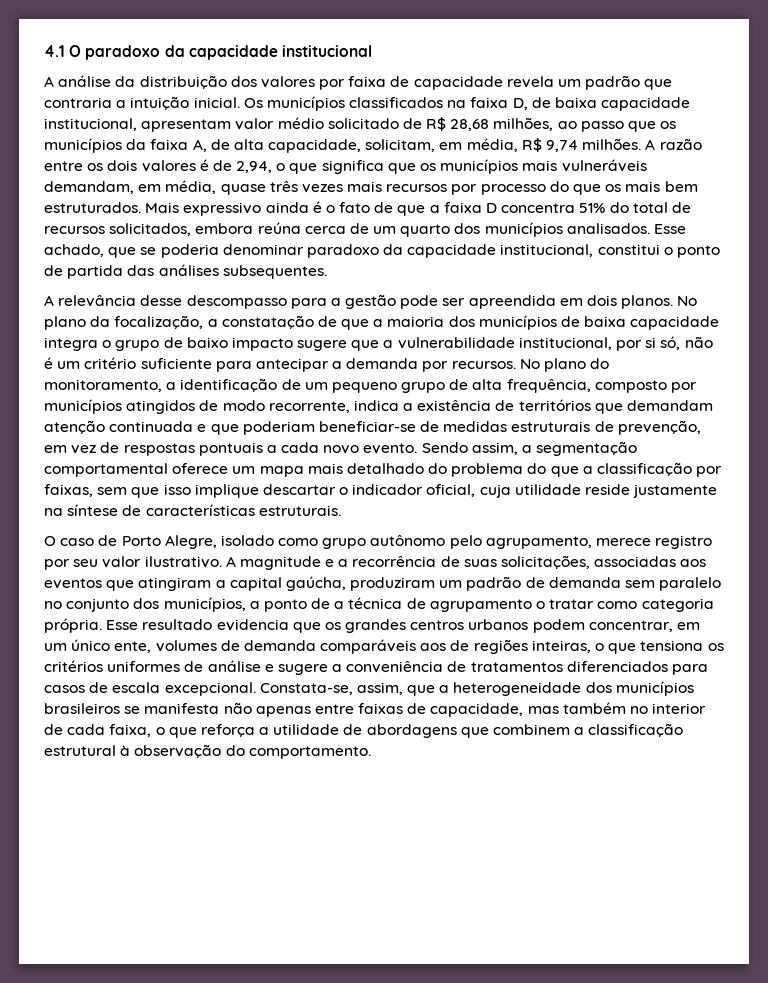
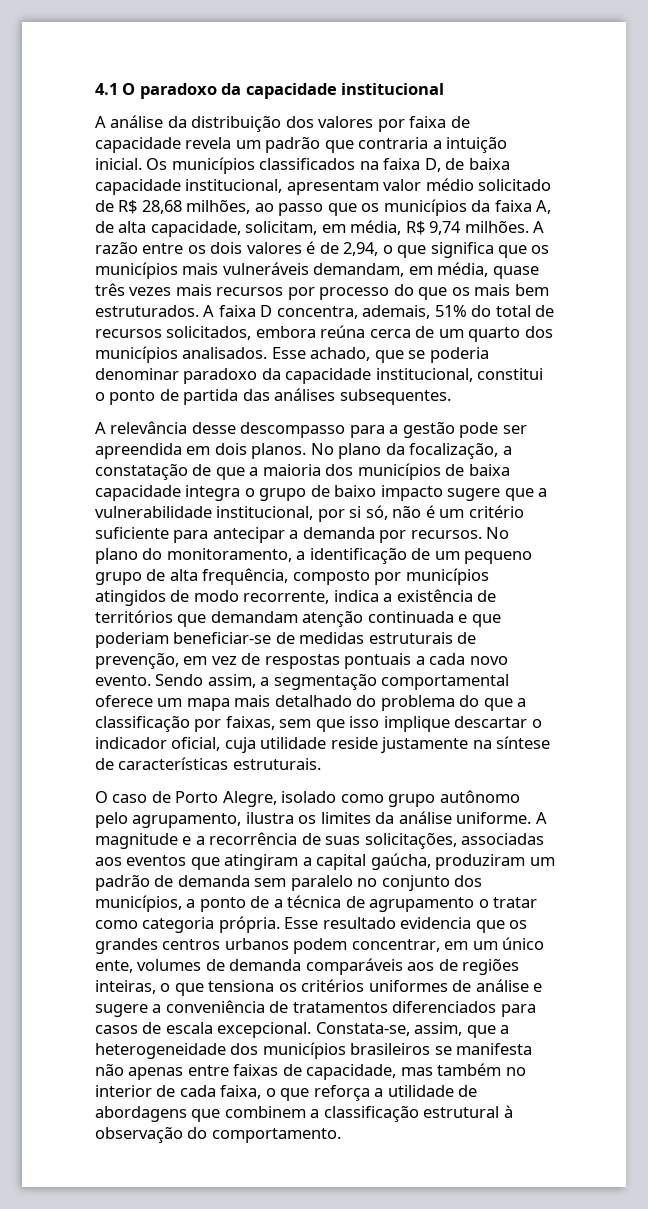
- Mais expressivo ainda é o fato de que a faixa D concentra 51% do total de recursos solicitados, embora reúna cerca de um quarto dos municípios analisados.
+ A faixa D concentra, ademais, 51% do total de recursos solicitados, embora reúna cerca de um quarto dos municípios analisados.
- O caso de Porto Alegre, isolado como grupo autônomo pelo agrupamento, merece registro por seu valor ilustrativo.
+ O caso de Porto Alegre, isolado como grupo autônomo pelo agrupamento, ilustra os limites da análise uniforme.

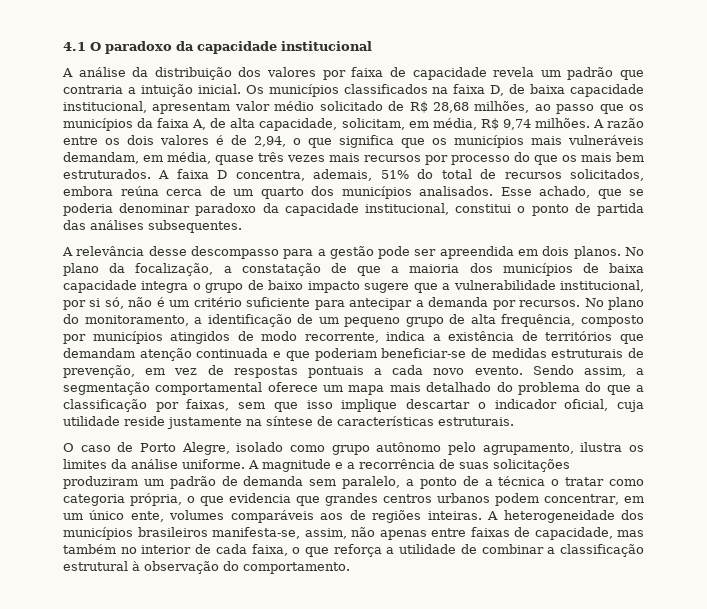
- A magnitude e a recorrência de suas solicitações, associadas aos eventos que atingiram a capital gaúcha, produziram um padrão de demanda sem paralelo no conjunto dos municípios, a ponto de a técnica de agrupamento o tratar como categoria própria. Esse resultado evidencia que os grandes centros urbanos podem concentrar, em um único ente, volumes de demanda comparáveis aos de regiões inteiras, o que tensiona os critérios uniformes de análise e sugere a conveniência de tratamentos diferenciados para casos de escala excepcional. Constata-se, assim, que a heterogeneidade dos municípios brasileiros se manifesta não apenas entre faixas de capacidade, mas também no interior de cada faixa, o que reforça a utilidade de abordagens que combinem a classificação estrutural à observação do comportamento.
+ A magnitude e a recorrência de suas solicitações produziram um padrão de demanda sem paralelo, a ponto de a técnica o tratar como categoria própria, o que evidencia que grandes centros urbanos podem concentrar, em um único ente, volumes comparáveis aos de regiões inteiras. A heterogeneidade dos municípios brasileiros manifesta-se, assim, não apenas entre faixas de capacidade, mas também no interior de cada faixa, o que reforça a utilidade de combinar a classificação estrutural à observação do comportamento.

